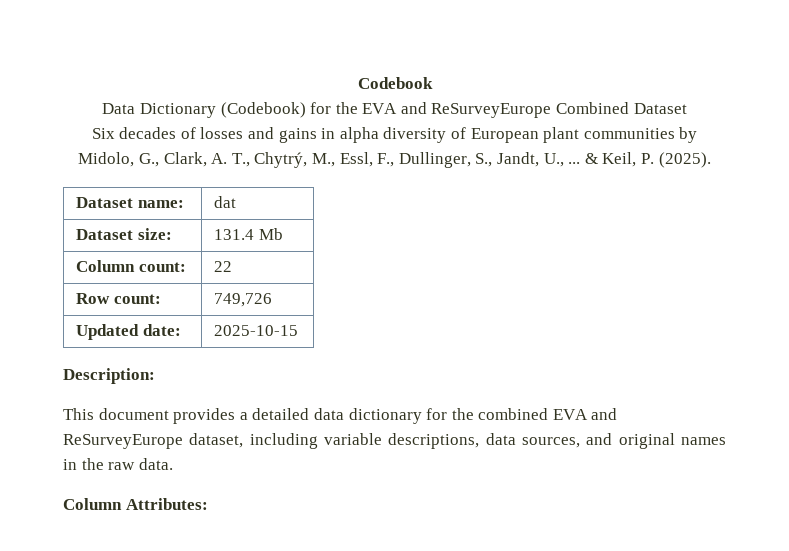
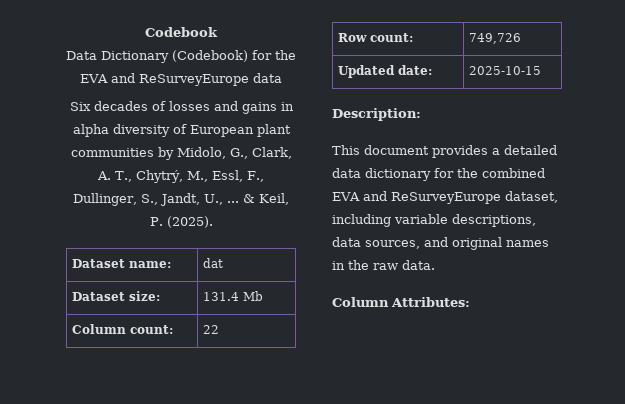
- Data Dictionary (Codebook) for the EVA and ReSurveyEurope Combined Dataset
+ Data Dictionary (Codebook) for the EVA and ReSurveyEurope data

